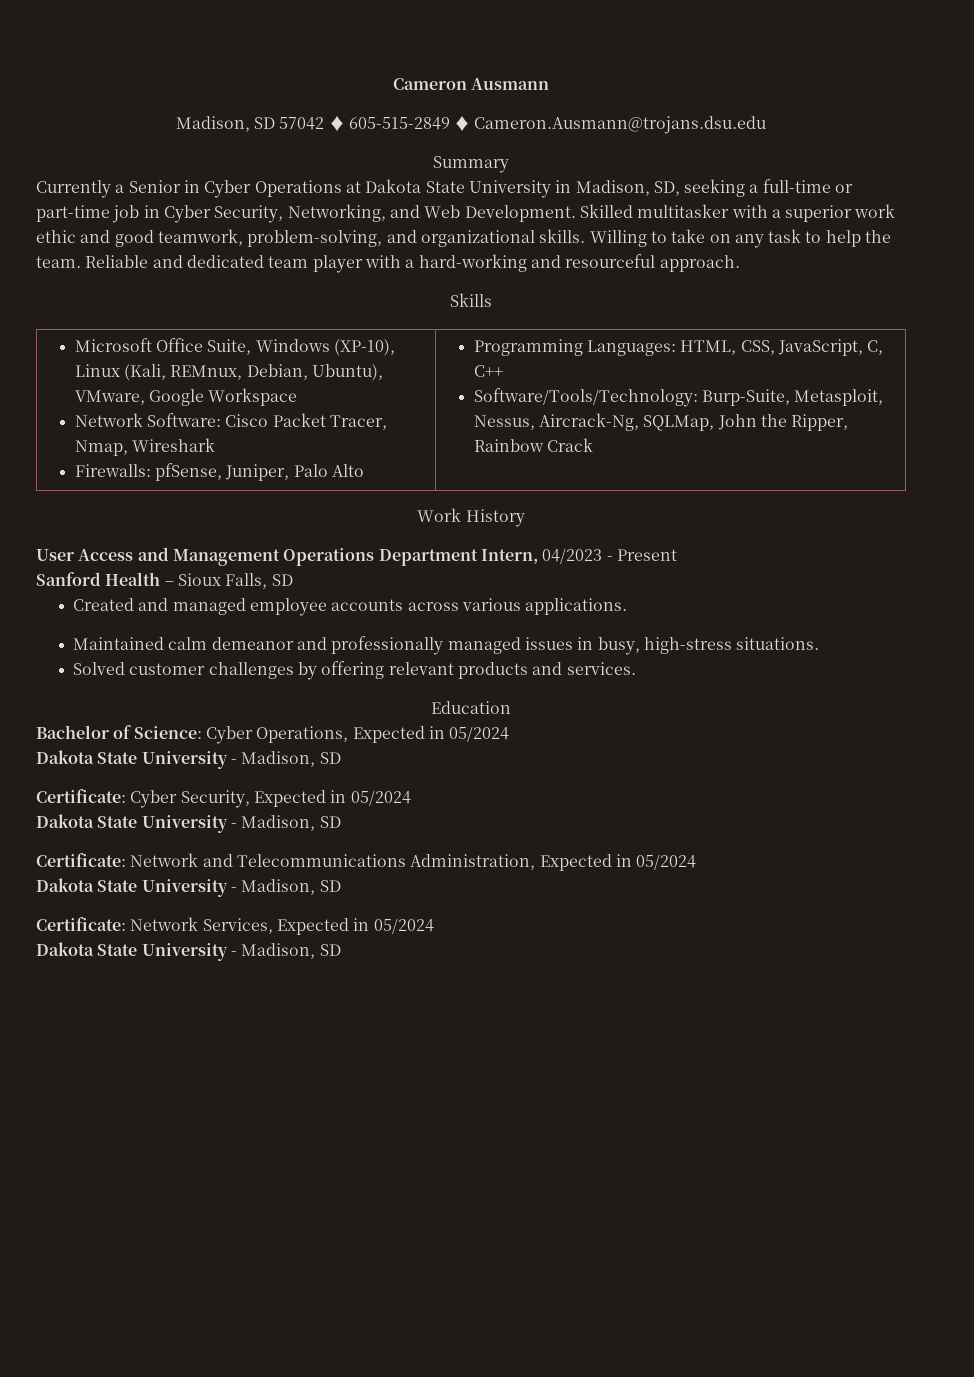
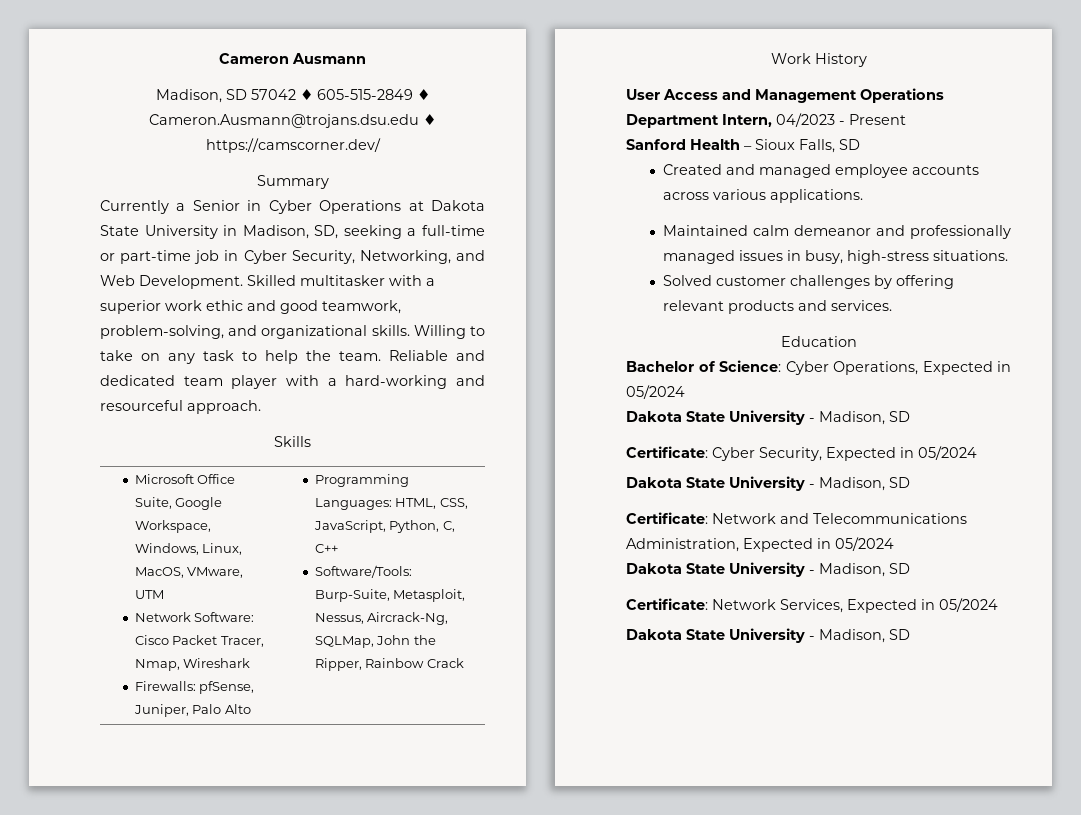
- Madison, SD 57042 ♦ 605-515-2849 ♦ Cameron.Ausmann@trojans.dsu.edu
+ Madison, SD 57042 ♦ 605-515-2849 ♦ Cameron.Ausmann@trojans.dsu.edu ♦ https://camscorner.dev/
- Microsoft Office Suite, Windows (XP-10), Linux (Kali, REMnux, Debian, Ubuntu), VMware, Google Workspace
+ Microsoft Office Suite, Google Workspace, Windows, Linux, MacOS, VMware, UTM
- Programming Languages: HTML, CSS, JavaScript, C, C++
+ Programming Languages: HTML, CSS, JavaScript, Python, C, C++
- Software/Tools/Technology: Burp-Suite, Metasploit, Nessus, Aircrack-Ng, SQLMap, John the Ripper, Rainbow Crack
+ Software/Tools: Burp-Suite, Metasploit, Nessus, Aircrack-Ng, SQLMap, John the Ripper, Rainbow Crack

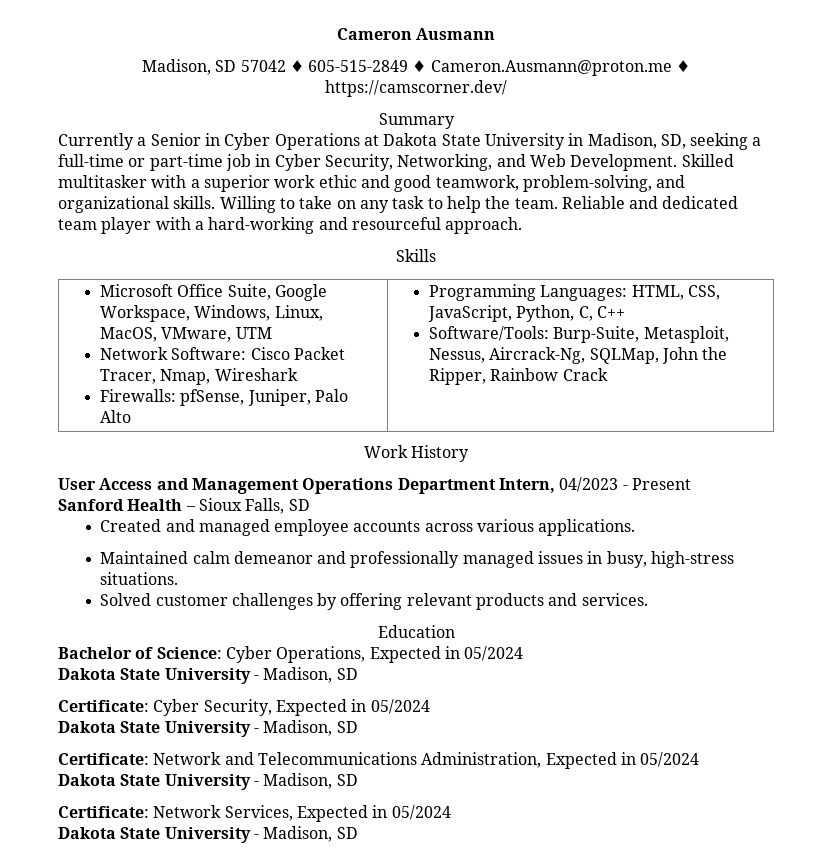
- Madison, SD 57042 ♦ 605-515-2849 ♦ Cameron.Ausmann@trojans.dsu.edu ♦ https://camscorner.dev/
+ Madison, SD 57042 ♦ 605-515-2849 ♦ Cameron.Ausmann@proton.me ♦ https://camscorner.dev/

